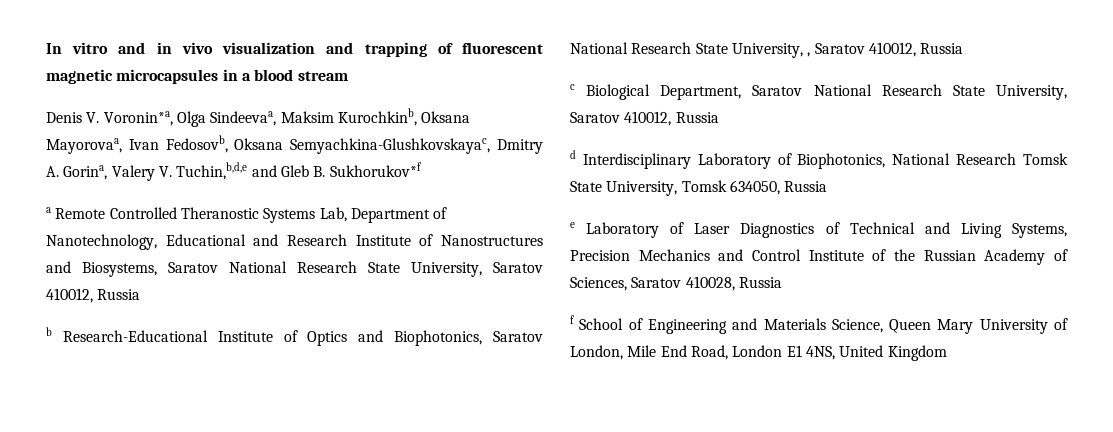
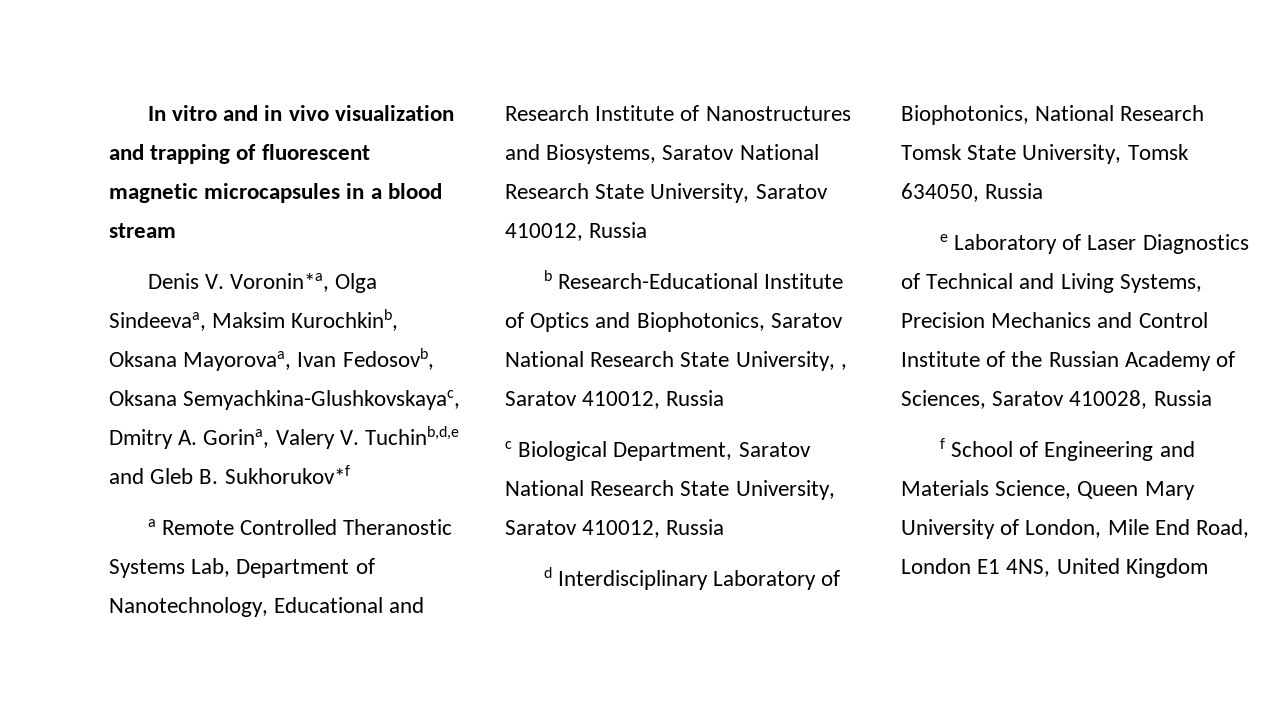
- Denis V. Voronin*a, Olga Sindeevaa, Maksim Kurochkinb, Oksana Mayorovaa, Ivan Fedosovb, Oksana Semyachkina-Glushkovskayac, Dmitry A. Gorina, Valery V. Tuchin,b,d,e and Gleb B. Sukhorukov*f
+ Denis V. Voronin*a, Olga Sindeevaa, Maksim Kurochkinb, Oksana Mayorovaa, Ivan Fedosovb, Oksana Semyachkina-Glushkovskayac, Dmitry A. Gorina, Valery V. Tuchinb,d,e and Gleb B. Sukhorukov*f

